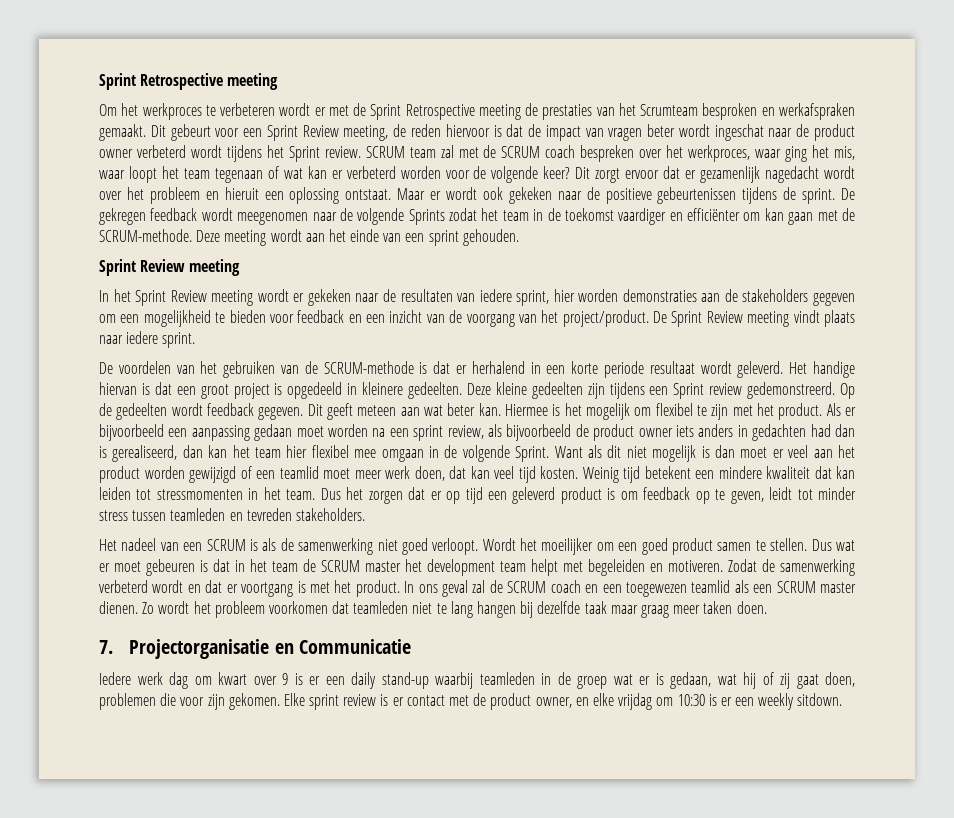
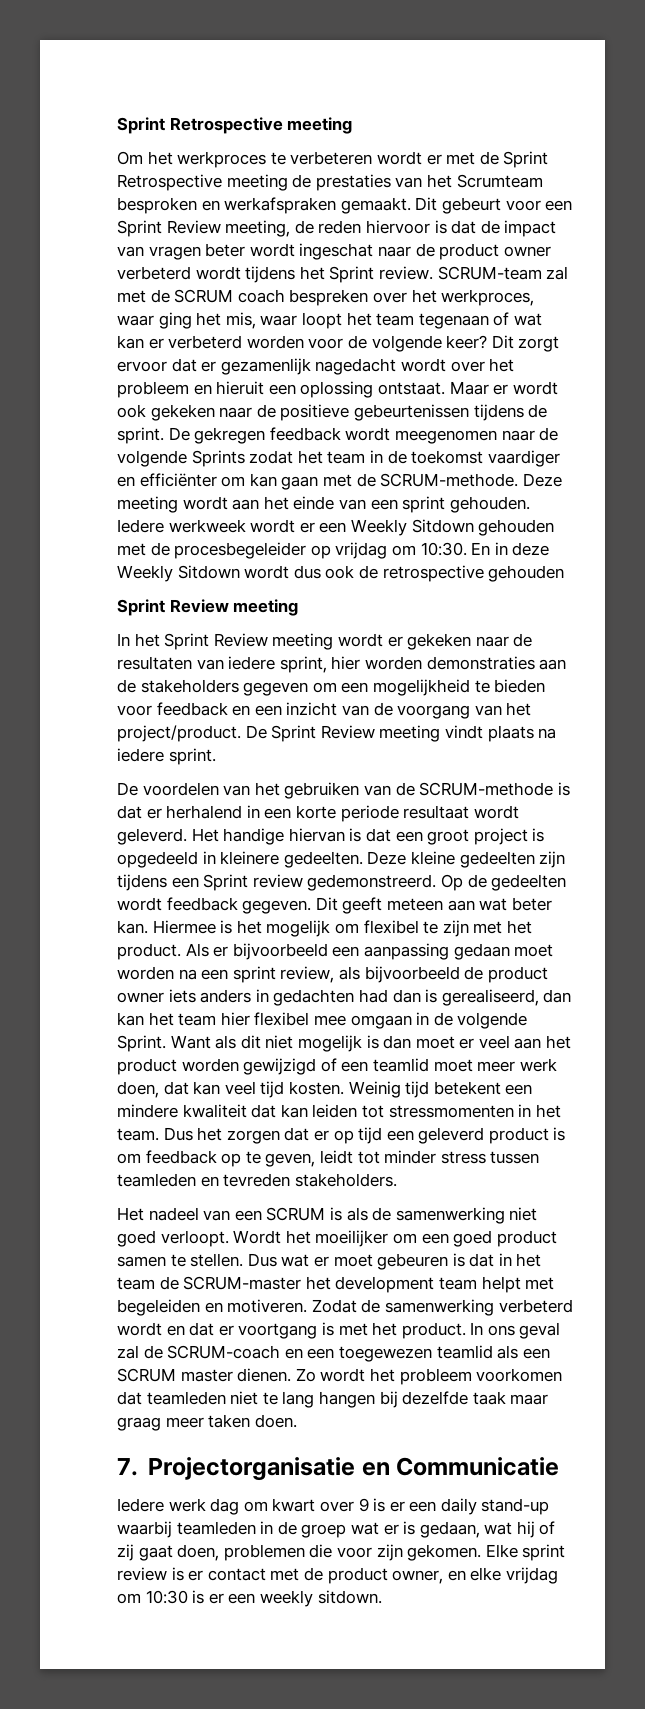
- SCRUM team zal met de SCRUM coach bespreken over het werkproces, waar ging het mis, waar loopt het team tegenaan of wat kan er verbeterd worden voor de volgende keer?
+ SCRUM-team zal met de SCRUM coach bespreken over het werkproces, waar ging het mis, waar loopt het team tegenaan of wat kan er verbeterd worden voor de volgende keer?
+ Iedere werkweek wordt er een Weekly Sitdown gehouden met de procesbegeleider op vrijdag om 10:30. En in deze Weekly Sitdown wordt dus ook de retrospective gehouden
- De Sprint Review meeting vindt plaats naar iedere sprint.
+ De Sprint Review meeting vindt plaats na iedere sprint.
- Dus wat er moet gebeuren is dat in het team de SCRUM master het development team helpt met begeleiden en motiveren.
+ Dus wat er moet gebeuren is dat in het team de SCRUM-master het development team helpt met begeleiden en motiveren.
- In ons geval zal de SCRUM coach en een toegewezen teamlid als een SCRUM master dienen.
+ In ons geval zal de SCRUM-coach en een toegewezen teamlid als een SCRUM master dienen.

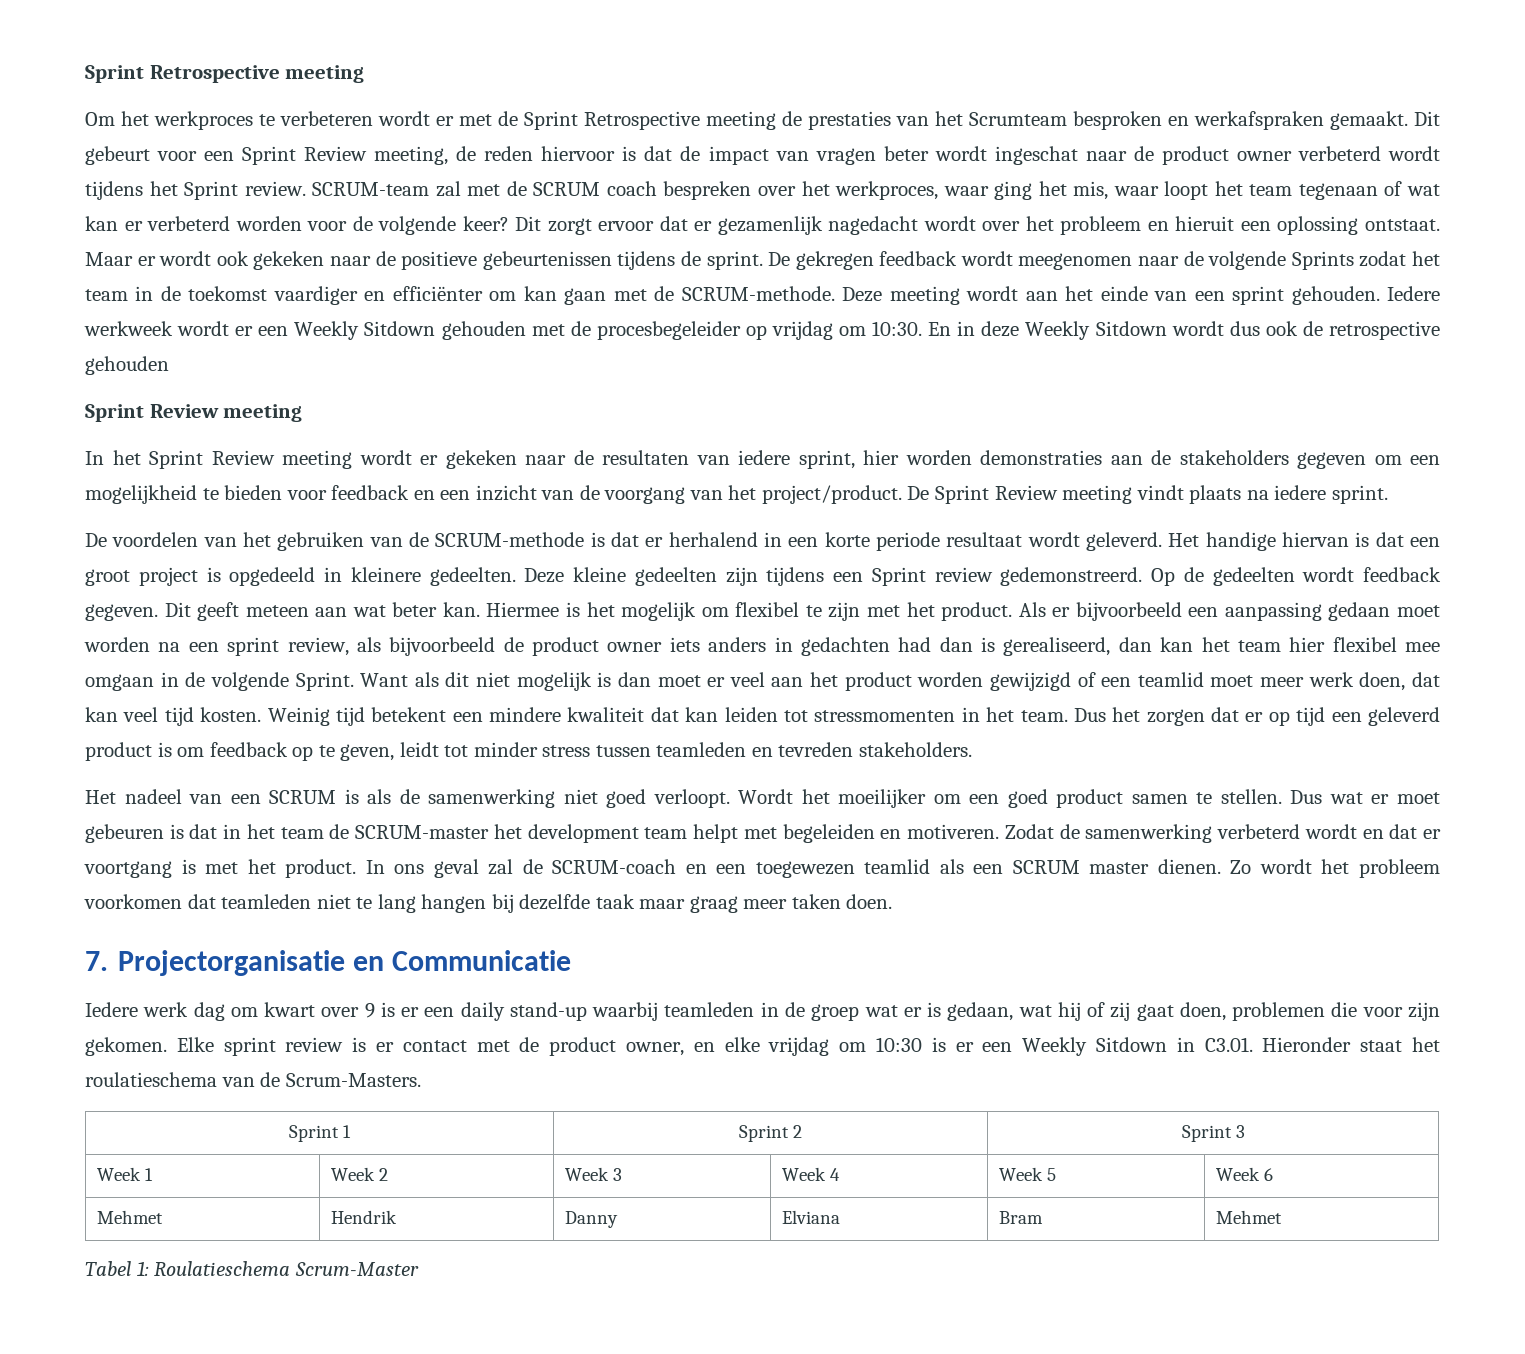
- Elke sprint review is er contact met de product owner, en elke vrijdag om 10:30 is er een weekly sitdown.
+ Elke sprint review is er contact met de product owner, en elke vrijdag om 10:30 is er een Weekly Sitdown in C3.01. Hieronder staat het roulatieschema van de Scrum-Masters.
+ Sprint 1 | Sprint 2 | Sprint 3
+ Week 1 | Week 2 | Week 3 | Week 4 | Week 5 | Week 6
+ Mehmet | Hendrik | Danny | Elviana | Bram | Mehmet
+ Tabel 1: Roulatieschema Scrum-Master

